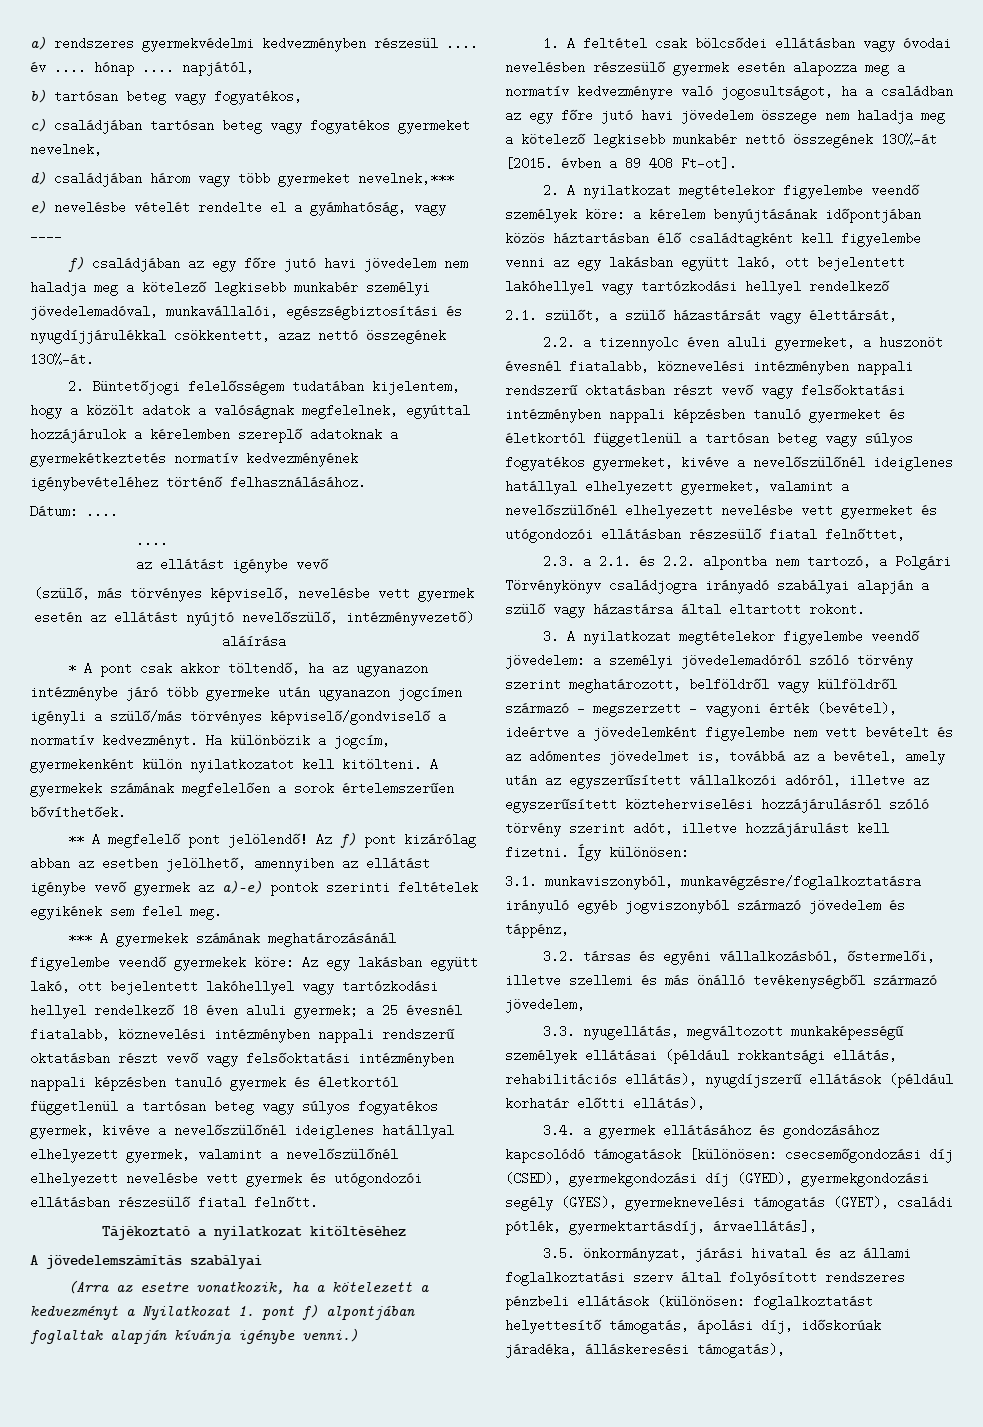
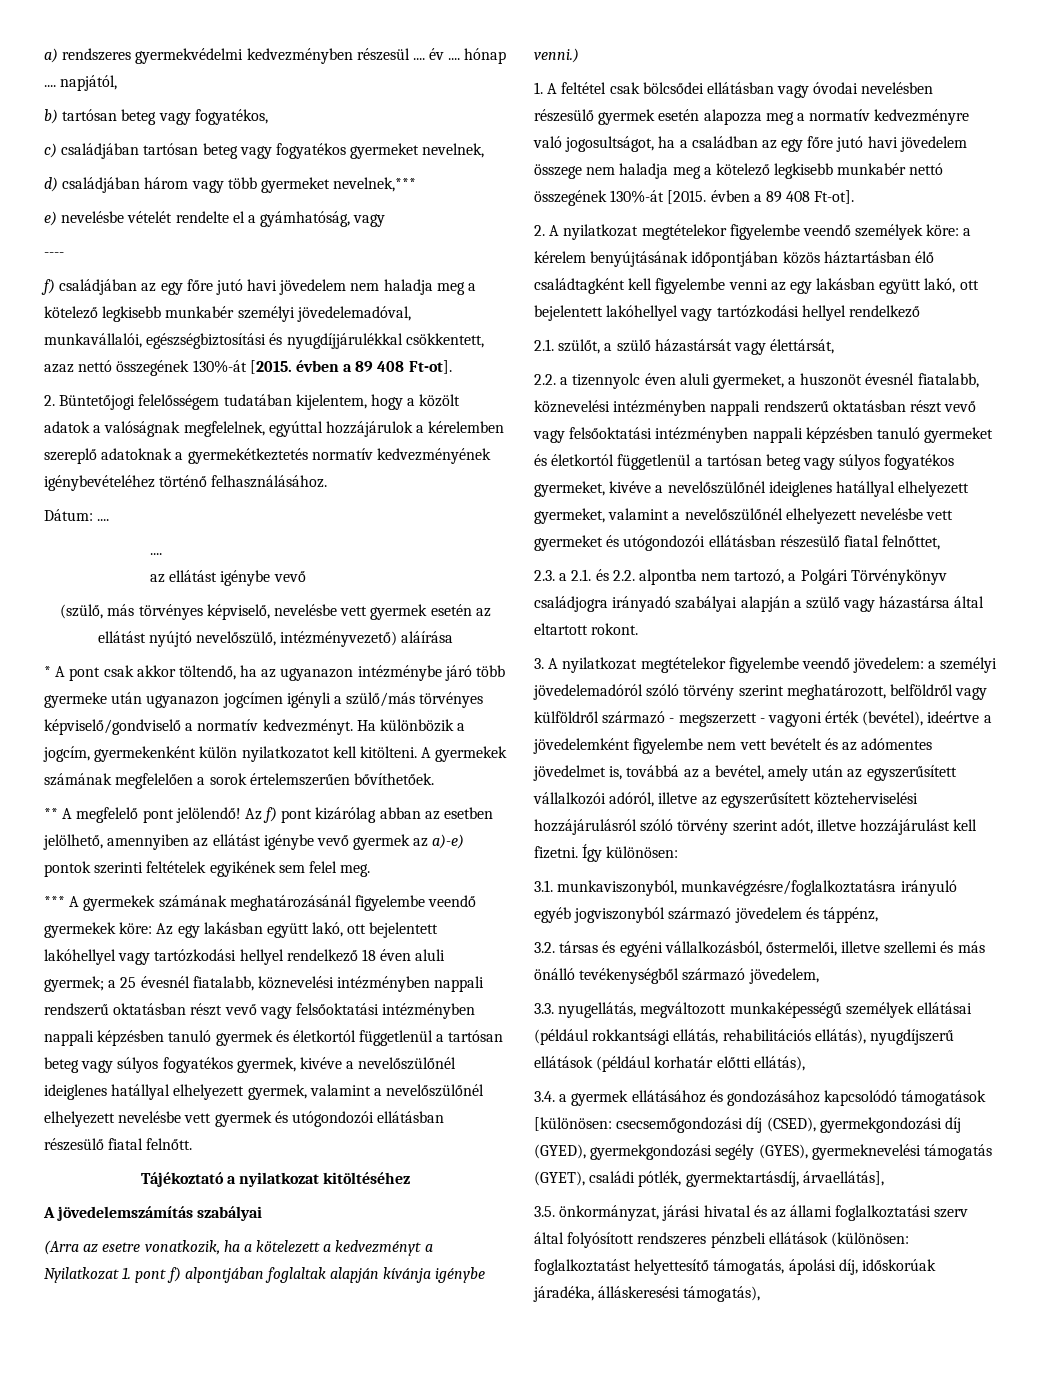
- f) családjában az egy főre jutó havi jövedelem nem haladja meg a kötelező legkisebb munkabér személyi jövedelemadóval, munkavállalói, egészségbiztosítási és nyugdíjjárulékkal csökkentett, azaz nettó összegének 130%-át.
+ f) családjában az egy főre jutó havi jövedelem nem haladja meg a kötelező legkisebb munkabér személyi jövedelemadóval, munkavállalói, egészségbiztosítási és nyugdíjjárulékkal csökkentett, azaz nettó összegének 130%-át [2015. évben a 89 408 Ft-ot].

